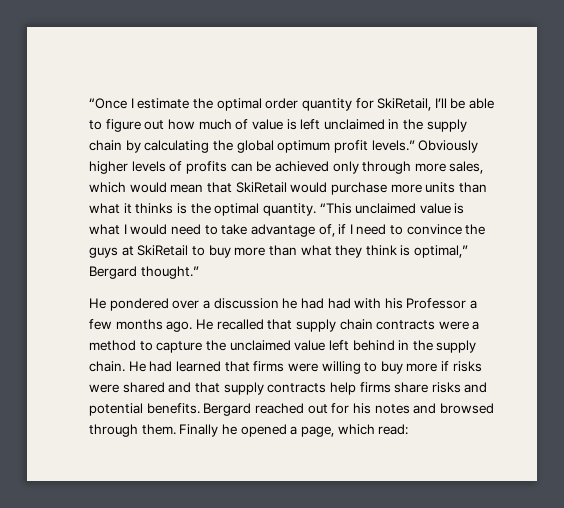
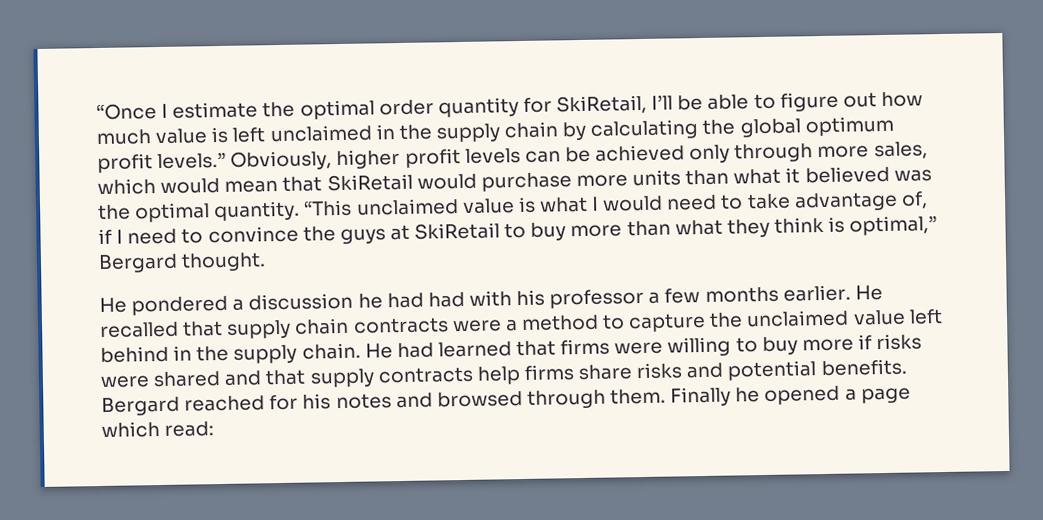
- “Once I estimate the optimal order quantity for SkiRetail, I’ll be able to figure out how much of value is left unclaimed in the supply chain by calculating the global optimum profit levels.”
+ “Once I estimate the optimal order quantity for SkiRetail, I’ll be able to figure out how much value is left unclaimed in the supply chain by calculating the global optimum profit levels.”
- Obviously higher levels of profits can be achieved only through more sales, which would mean that SkiRetail would purchase more units than what it thinks is the optimal quantity.
+ Obviously, higher profit levels can be achieved only through more sales, which would mean that SkiRetail would purchase more units than what it believed was the optimal quantity.
- “This unclaimed value is what I would need to take advantage of, if I need to convince the guys at SkiRetail to buy more than what they think is optimal,” Bergard thought.”
+ “This unclaimed value is what I would need to take advantage of, if I need to convince the guys at SkiRetail to buy more than what they think is optimal,” Bergard thought.
- He pondered over a discussion he had had with his Professor a few months ago.
+ He pondered a discussion he had had with his professor a few months earlier.
- Bergard reached out for his notes and browsed through them.
+ Bergard reached for his notes and browsed through them.
- Finally he opened a page, which read:
+ Finally he opened a page which read:

